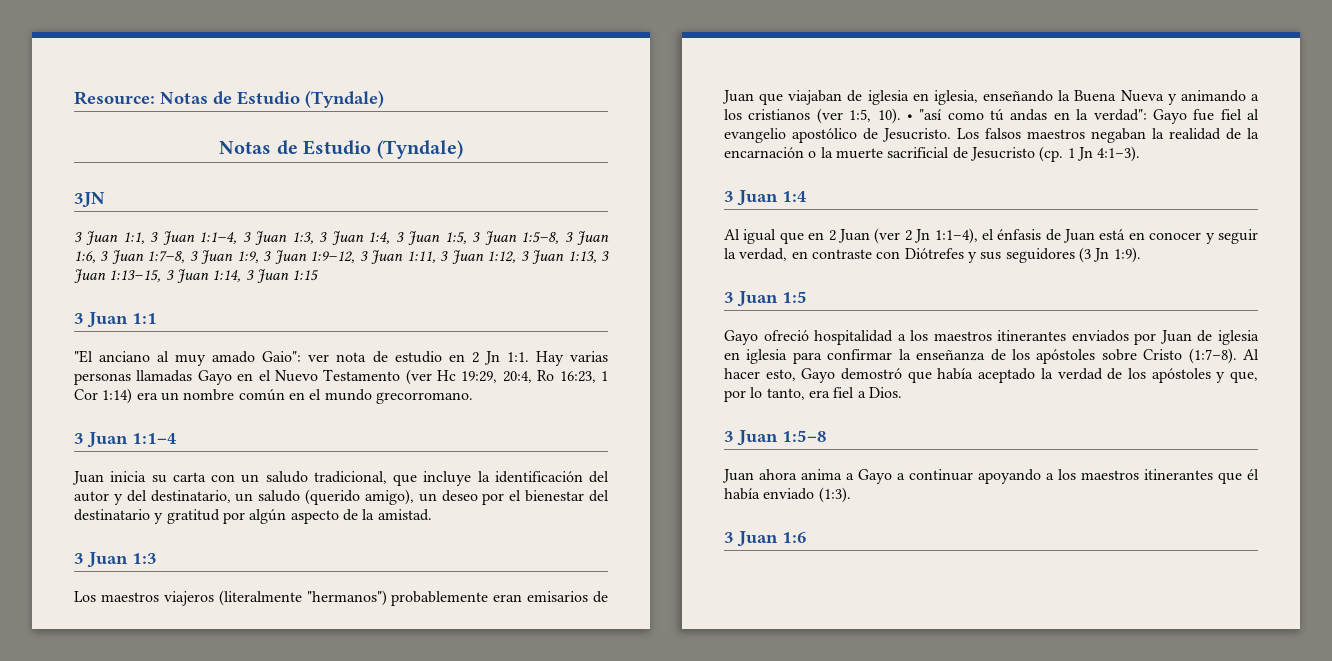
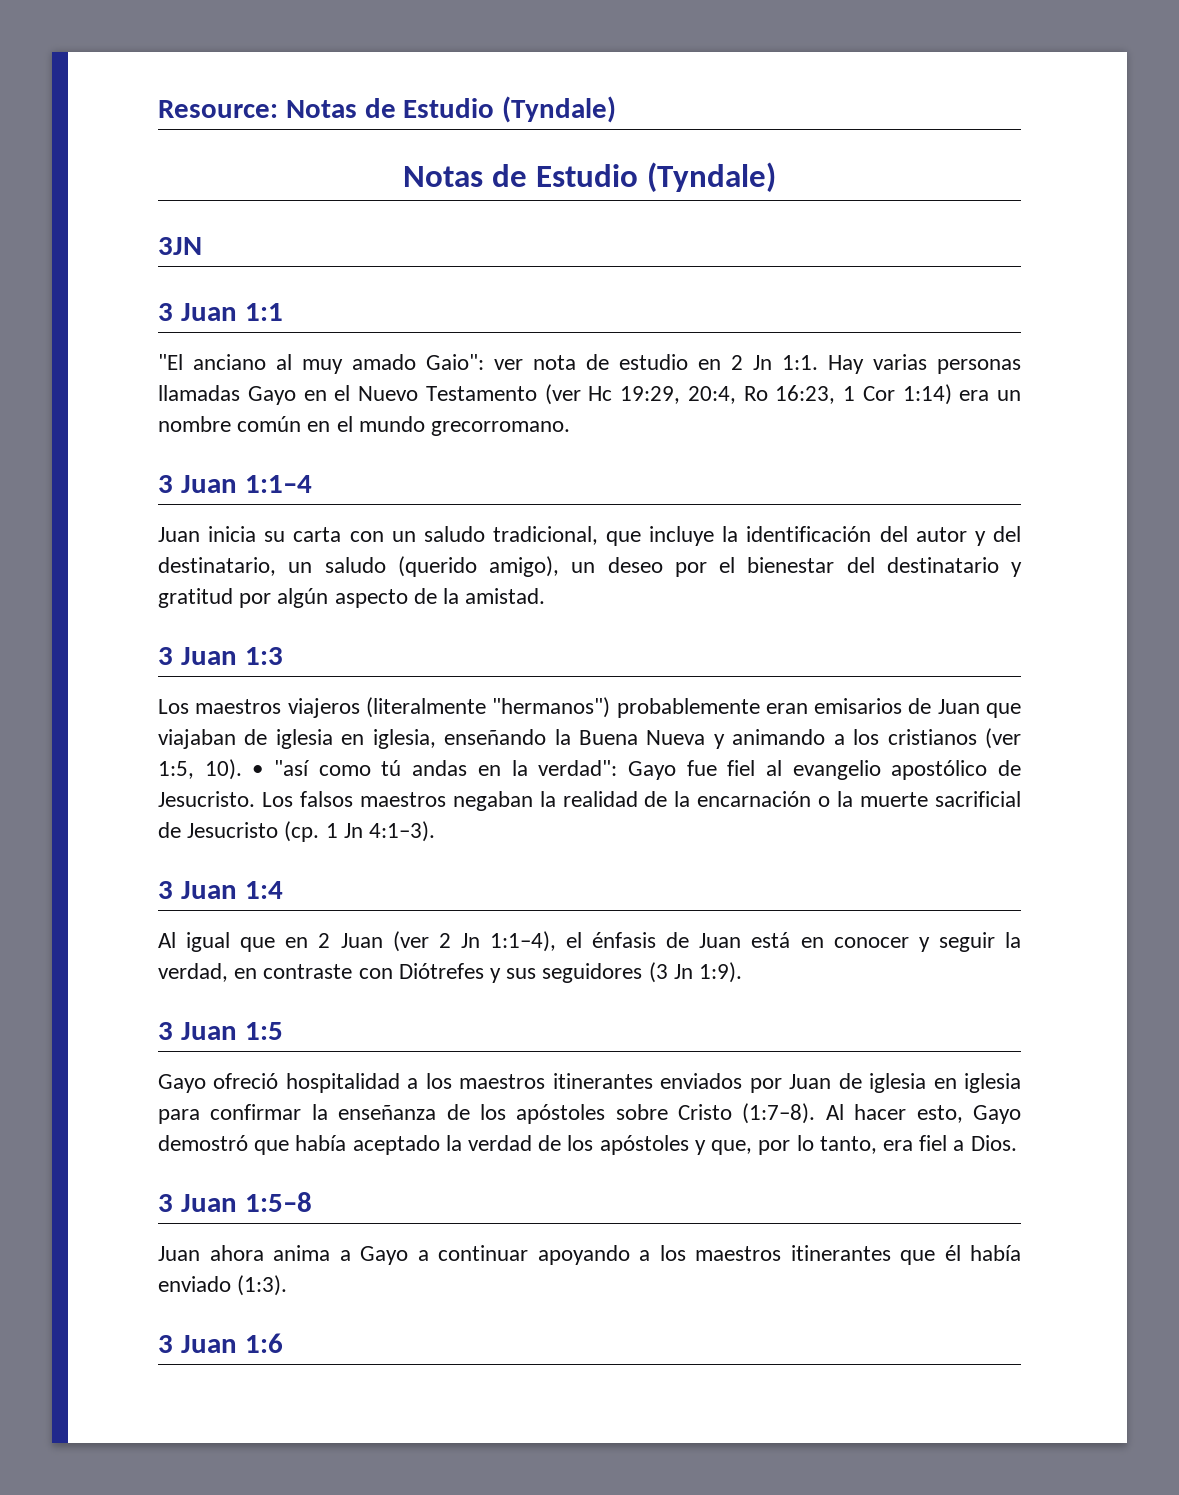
- 3 Juan 1:1, 3 Juan 1:1–4, 3 Juan 1:3, 3 Juan 1:4, 3 Juan 1:5, 3 Juan 1:5–8, 3 Juan 1:6, 3 Juan 1:7–8, 3 Juan 1:9, 3 Juan 1:9–12, 3 Juan 1:11, 3 Juan 1:12, 3 Juan 1:13, 3 Juan 1:13–15, 3 Juan 1:14, 3 Juan 1:15

